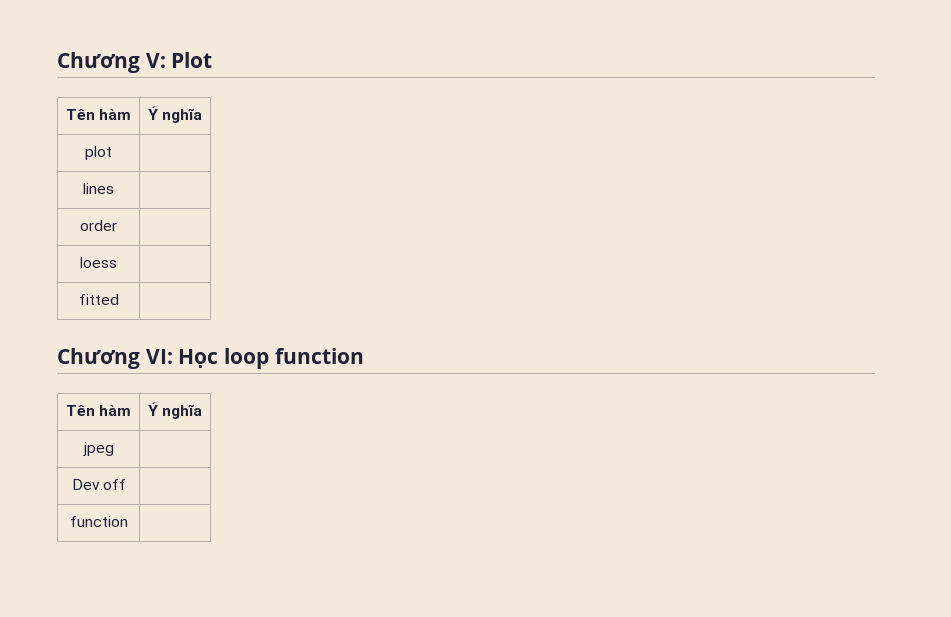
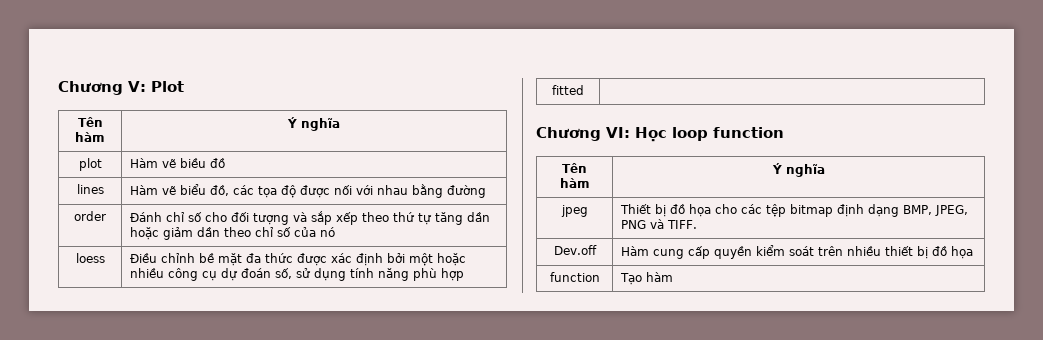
- plot |
- lines |
- order |
- loess |
+ plot | Hàm vẽ biều đồ
+ lines | Hàm vẽ biểu đồ, các tọa độ được nối với nhau bằng đường
+ order | Đánh chỉ số cho đối tượng và sắp xếp theo thứ tự tăng dần hoặc giảm dần theo chỉ số của nó
+ loess | Điều chỉnh bề mặt đa thức được xác định bởi một hoặc nhiều công cụ dự đoán số, sử dụng tính năng phù hợp
- jpeg |
- Dev.off |
+ jpeg | Thiết bị đồ họa cho các tệp bitmap định dạng BMP, JPEG, PNG và TIFF.
+ Dev.off | Hàm cung cấp quyền kiểm soát trên nhiều thiết bị đồ họa
- function |
+ function | Tạo hàm

